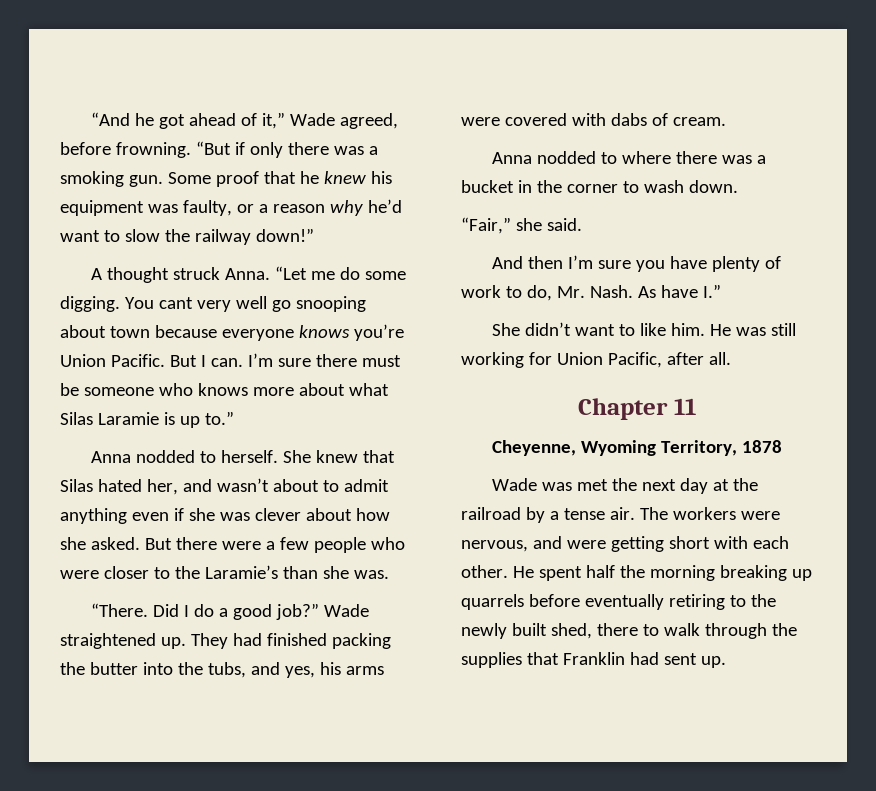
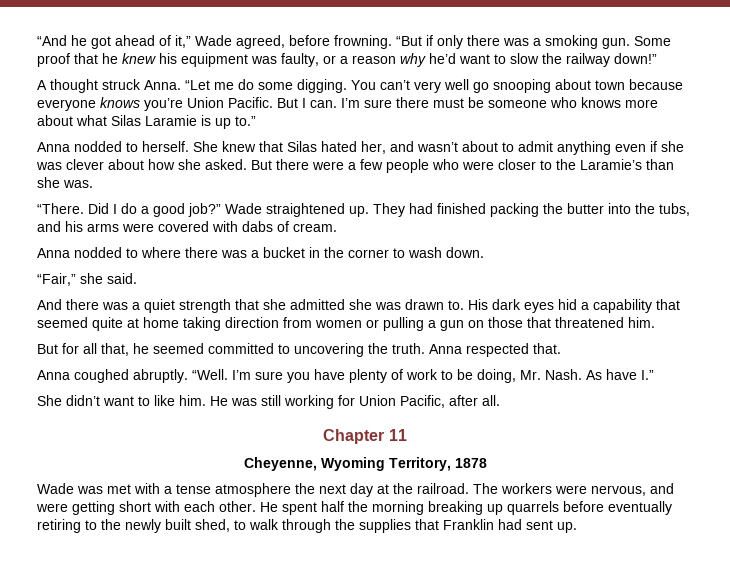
- You cant very well go snooping about town because everyone knows you’re Union Pacific.
+ You can’t very well go snooping about town because everyone knows you’re Union Pacific.
- They had finished packing the butter into the tubs, and yes, his arms were covered with dabs of cream.
+ They had finished packing the butter into the tubs, and his arms were covered with dabs of cream.
- And then I’m sure you have plenty of work to do, Mr. Nash.
+ And there was a quiet strength that she admitted she was drawn to. His dark eyes hid a capability that seemed quite at home taking direction from women or pulling a gun on those that threatened him.
+ But for all that, he seemed committed to uncovering the truth. Anna respected that.
+ Anna coughed abruptly. “Well. I’m sure you have plenty of work to be doing, Mr. Nash.
- Wade was met the next day at the railroad by a tense air.
+ Wade was met with a tense atmosphere the next day at the railroad.
- He spent half the morning breaking up quarrels before eventually retiring to the newly built shed, there to walk through the supplies that Franklin had sent up.
+ He spent half the morning breaking up quarrels before eventually retiring to the newly built shed, to walk through the supplies that Franklin had sent up.

